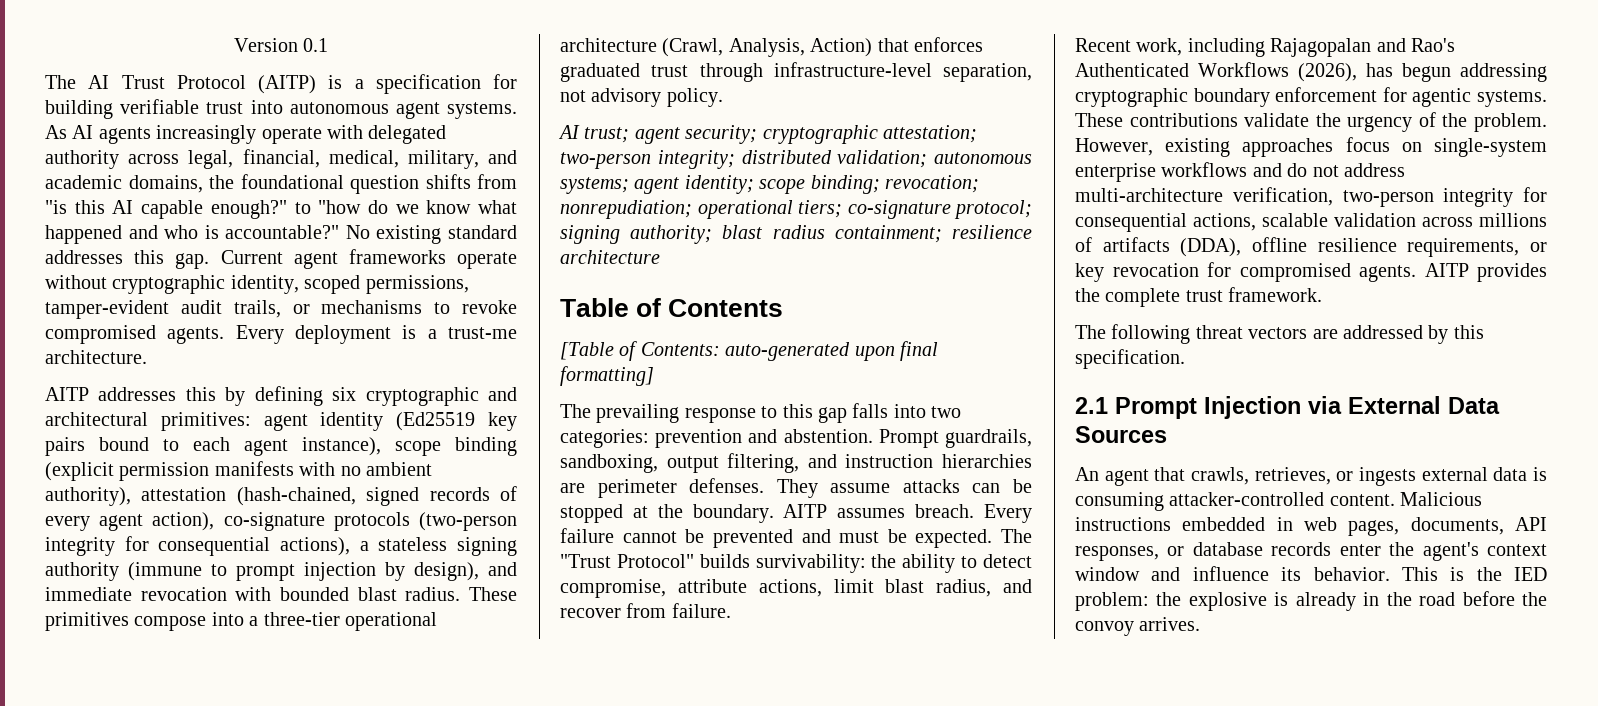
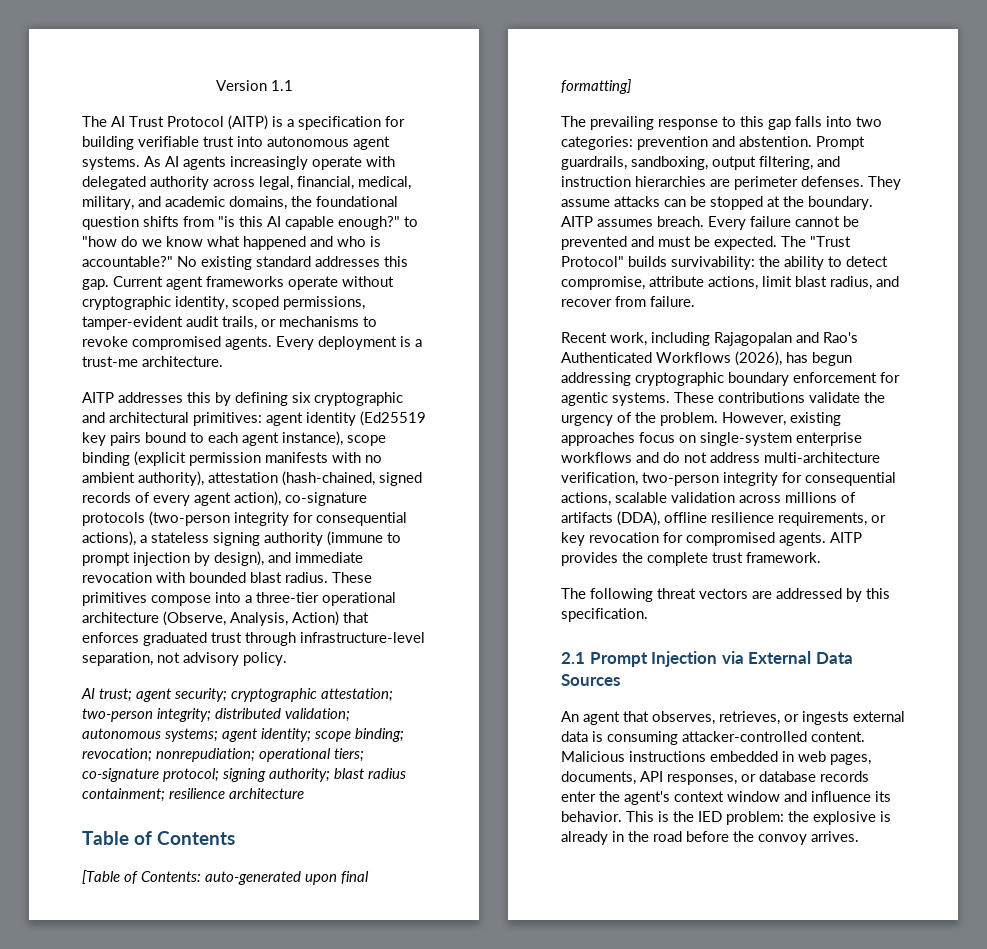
- Version 0.1
+ Version 1.1
- These primitives compose into a three-tier operational architecture (Crawl, Analysis, Action) that enforces graduated trust through infrastructure-level separation, not advisory policy.
+ These primitives compose into a three-tier operational architecture (Observe, Analysis, Action) that enforces graduated trust through infrastructure-level separation, not advisory policy.
- An agent that crawls, retrieves, or ingests external data is consuming attacker-controlled content.
+ An agent that observes, retrieves, or ingests external data is consuming attacker-controlled content.

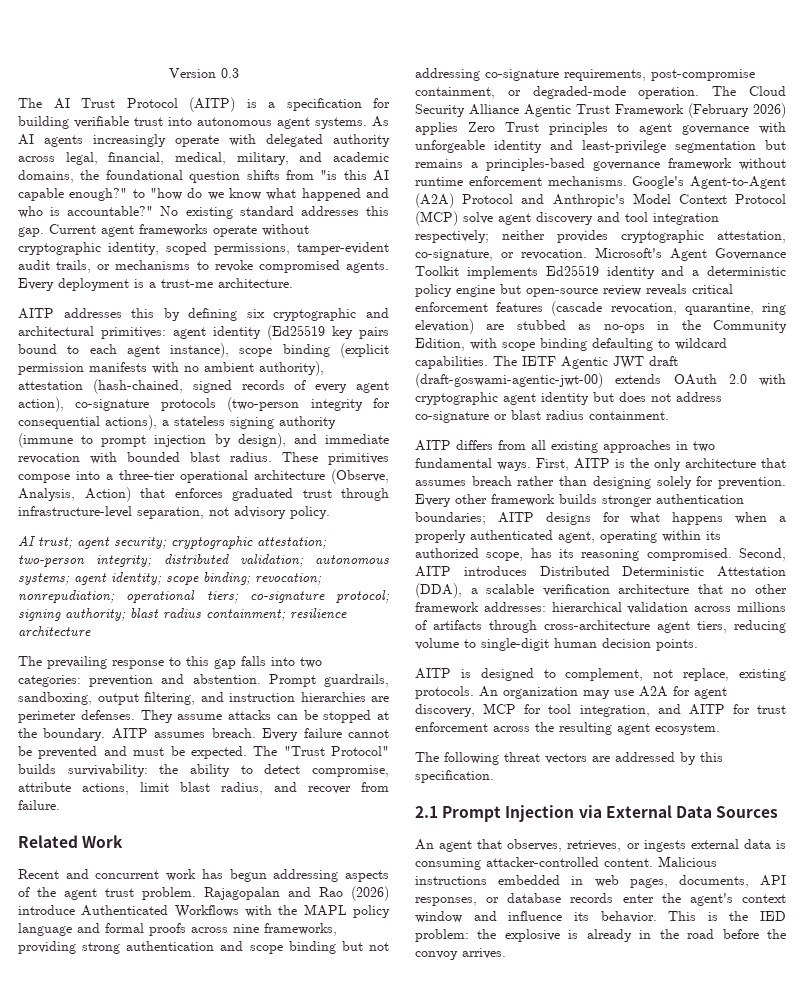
- Version 1.1
+ Version 0.3
- Table of Contents
- [Table of Contents: auto-generated upon final formatting]
+ Related Work
- Recent work, including Rajagopalan and Rao's Authenticated Workflows (2026), has begun addressing cryptographic boundary enforcement for agentic systems. These contributions validate the urgency of the problem. However, existing approaches focus on single-system enterprise workflows and do not address multi-architecture verification, two-person integrity for consequential actions, scalable validation across millions of artifacts (DDA), offline resilience requirements, or key revocation for compromised agents. AITP provides the complete trust framework.
+ Recent and concurrent work has begun addressing aspects of the agent trust problem. Rajagopalan and Rao (2026) introduce Authenticated Workflows with the MAPL policy language and formal proofs across nine frameworks, providing strong authentication and scope binding but not addressing co-signature requirements, post-compromise containment, or degraded-mode operation. The Cloud Security Alliance Agentic Trust Framework (February 2026) applies Zero Trust principles to agent governance with unforgeable identity and least-privilege segmentation but remains a principles-based governance framework without runtime enforcement mechanisms. Google's Agent-to-Agent (A2A) Protocol and Anthropic's Model Context Protocol (MCP) solve agent discovery and tool integration respectively; neither provides cryptographic attestation, co-signature, or revocation. Microsoft's Agent Governance Toolkit implements Ed25519 identity and a deterministic policy engine but open-source review reveals critical enforcement features (cascade revocation, quarantine, ring elevation) are stubbed as no-ops in the Community Edition, with scope binding defaulting to wildcard capabilities. The IETF Agentic JWT draft (draft-goswami-agentic-jwt-00) extends OAuth 2.0 with cryptographic agent identity but does not address co-signature or blast radius containment.
+ AITP differs from all existing approaches in two fundamental ways. First, AITP is the only architecture that assumes breach rather than designing solely for prevention. Every other framework builds stronger authentication boundaries; AITP designs for what happens when a properly authenticated agent, operating within its authorized scope, has its reasoning compromised. Second, AITP introduces Distributed Deterministic Attestation (DDA), a scalable verification architecture that no other framework addresses: hierarchical validation across millions of artifacts through cross-architecture agent tiers, reducing volume to single-digit human decision points.
+ AITP is designed to complement, not replace, existing protocols. An organization may use A2A for agent discovery, MCP for tool integration, and AITP for trust enforcement across the resulting agent ecosystem.

